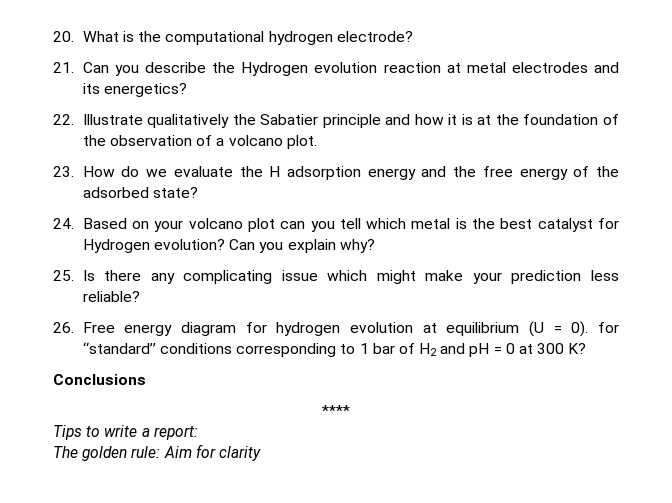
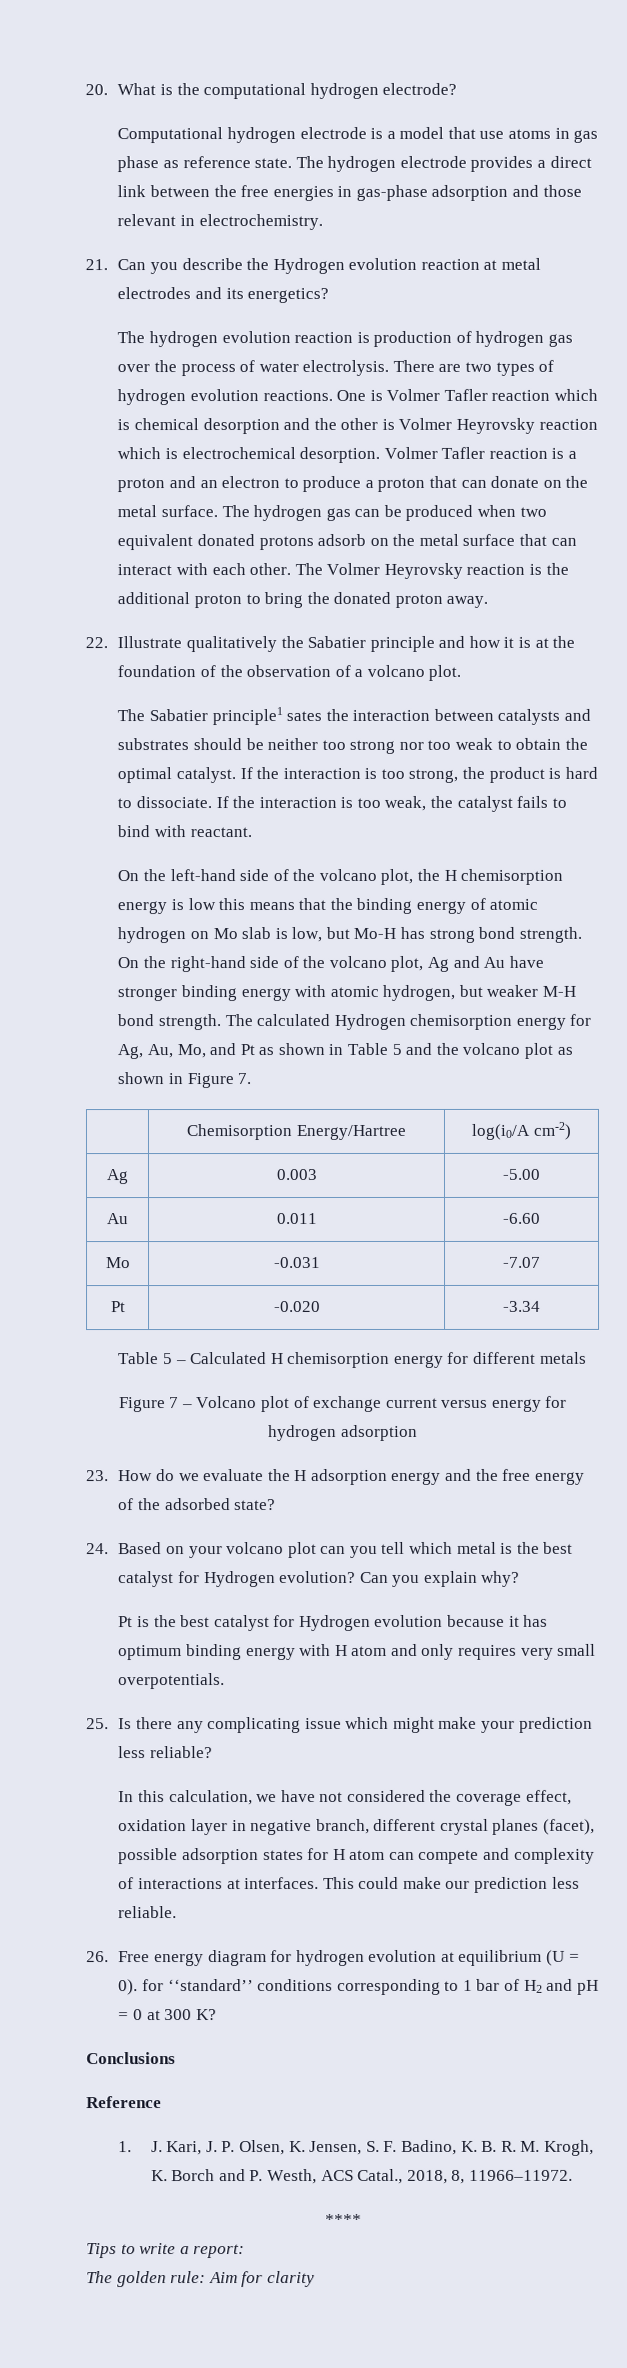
+ Computational hydrogen electrode is a model that use atoms in gas phase as reference state. The hydrogen electrode provides a direct link between the free energies in gas-phase adsorption and those relevant in electrochemistry.
+ The hydrogen evolution reaction is production of hydrogen gas over the process of water electrolysis. There are two types of hydrogen evolution reactions. One is Volmer Tafler reaction which is chemical desorption and the other is Volmer Heyrovsky reaction which is electrochemical desorption. Volmer Tafler reaction is a proton and an electron to produce a proton that can donate on the metal surface. The hydrogen gas can be produced when two equivalent donated protons adsorb on the metal surface that can interact with each other. The Volmer Heyrovsky reaction is the additional proton to bring the donated proton away.
+ The Sabatier principle1 sates the interaction between catalysts and substrates should be neither too strong nor too weak to obtain the optimal catalyst. If the interaction is too strong, the product is hard to dissociate. If the interaction is too weak, the catalyst fails to bind with reactant.
+ On the left-hand side of the volcano plot, the H chemisorption energy is low this means that the binding energy of atomic hydrogen on Mo slab is low, but Mo-H has strong bond strength. On the right-hand side of the volcano plot, Ag and Au have stronger binding energy with atomic hydrogen, but weaker M-H bond strength. The calculated Hydrogen chemisorption energy for Ag, Au, Mo, and Pt as shown in Table 5 and the volcano plot as shown in Figure 7.
+ | Chemisorption Energy/Hartree | log(i0/A cm-2)
+ Ag | 0.003 | -5.00
+ Au | 0.011 | -6.60
+ Mo | -0.031 | -7.07
+ Pt | -0.020 | -3.34
+ Table 5 – Calculated H chemisorption energy for different metals
+ Figure 7 – Volcano plot of exchange current versus energy for hydrogen adsorption
+ Pt is the best catalyst for Hydrogen evolution because it has optimum binding energy with H atom and only requires very small overpotentials.
+ In this calculation, we have not considered the coverage effect, oxidation layer in negative branch, different crystal planes (facet), possible adsorption states for H atom can compete and complexity of interactions at interfaces. This could make our prediction less reliable.
+ Reference
+ 1. J. Kari, J. P. Olsen, K. Jensen, S. F. Badino, K. B. R. M. Krogh, K. Borch and P. Westh, ACS Catal., 2018, 8, 11966–11972.

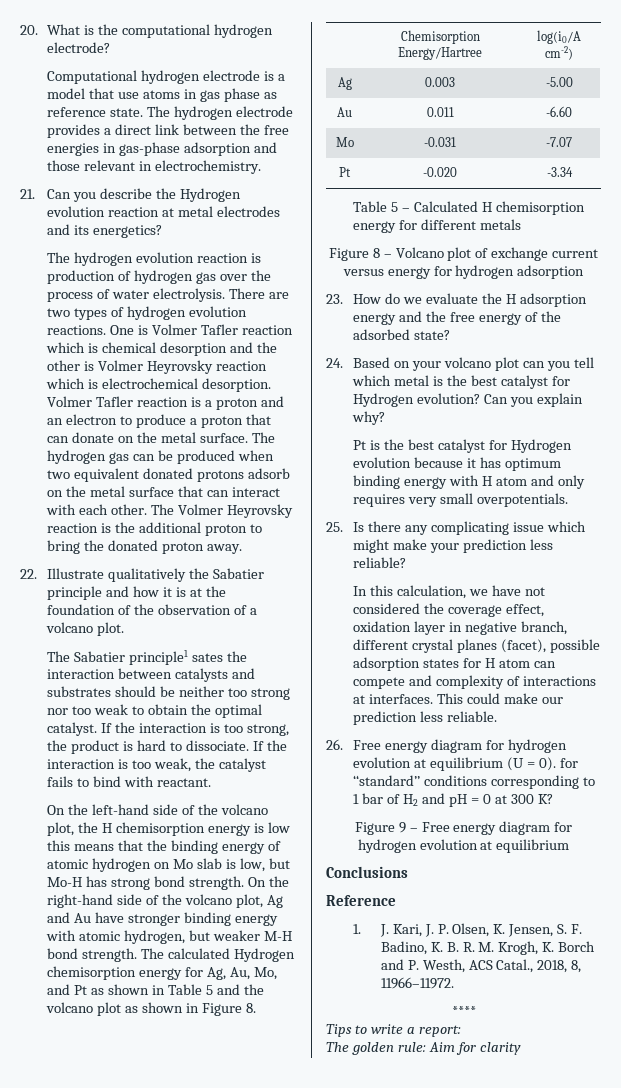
- The calculated Hydrogen chemisorption energy for Ag, Au, Mo, and Pt as shown in Table 5 and the volcano plot as shown in Figure 7.
+ The calculated Hydrogen chemisorption energy for Ag, Au, Mo, and Pt as shown in Table 5 and the volcano plot as shown in Figure 8.
- Figure 7 – Volcano plot of exchange current versus energy for hydrogen adsorption
+ Figure 8 – Volcano plot of exchange current versus energy for hydrogen adsorption
+ Figure 9 – Free energy diagram for hydrogen evolution at equilibrium

